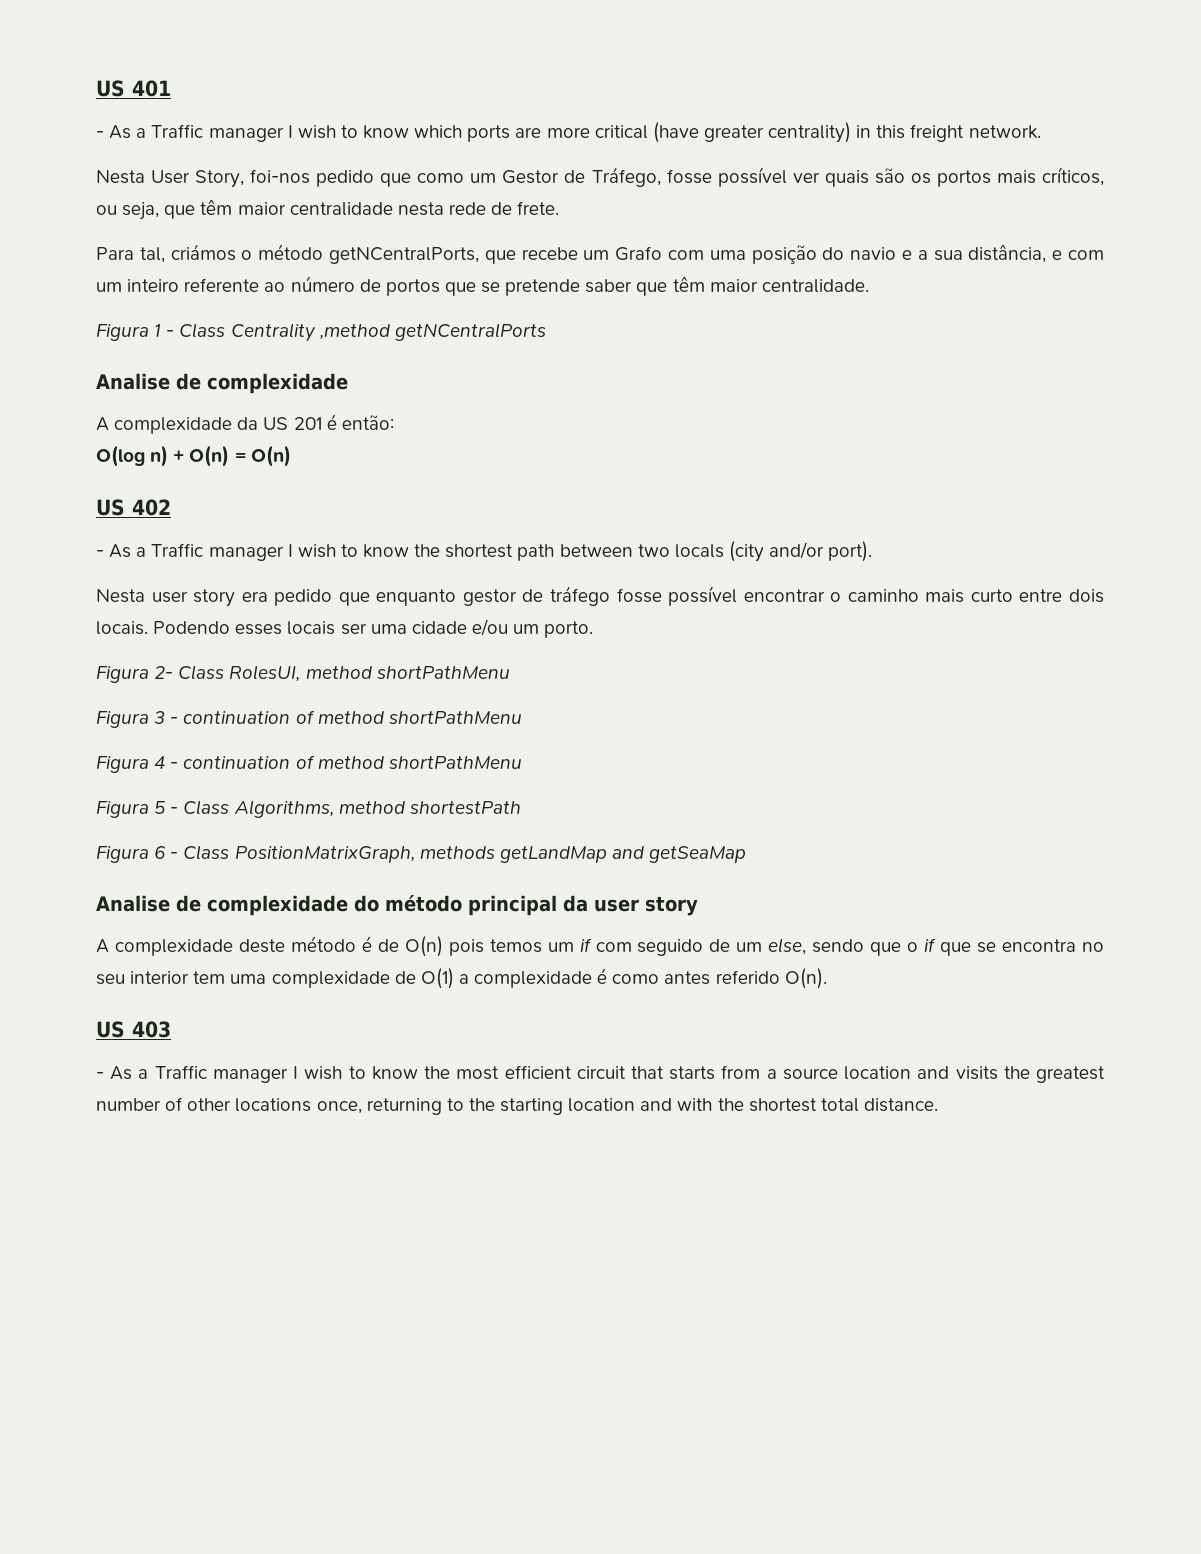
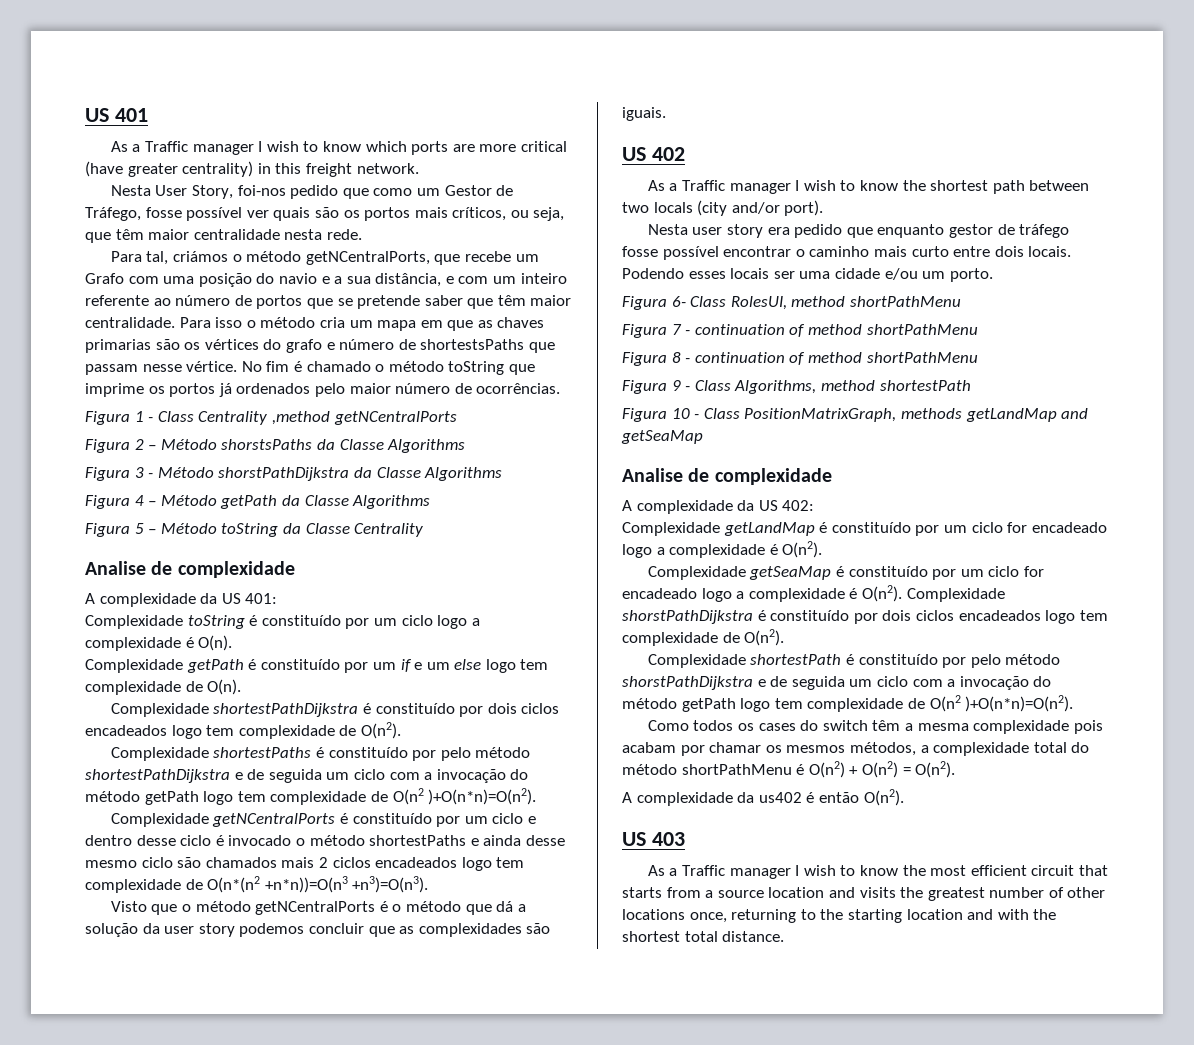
- - As a Traffic manager I wish to know which ports are more critical (have greater centrality) in this freight network.
+ As a Traffic manager I wish to know which ports are more critical (have greater centrality) in this freight network.
- Nesta User Story, foi-nos pedido que como um Gestor de Tráfego, fosse possível ver quais são os portos mais críticos, ou seja, que têm maior centralidade nesta rede de frete.
+ Nesta User Story, foi-nos pedido que como um Gestor de Tráfego, fosse possível ver quais são os portos mais críticos, ou seja, que têm maior centralidade nesta rede.
+ Para isso o método cria um mapa em que as chaves primarias são os vértices do grafo e número de shortestsPaths que passam nesse vértice. No fim é chamado o método toString que imprime os portos já ordenados pelo maior número de ocorrências.
  Figura 1 - Class Centrality ,method getNCentralPorts
+ Figura 2 – Método shorstsPaths da Classe Algorithms
+ Figura 3 - Método shorstPathDijkstra da Classe Algorithms
+ Figura 4 – Método getPath da Classe Algorithms
+ Figura 5 – Método toString da Classe Centrality
  Analise de complexidade
- A complexidade da US 201 é então:
- O(log n) + O(n) = O(n)
+ A complexidade da US 401:
+ Complexidade toString é constituído por um ciclo logo a complexidade é O(n).
+ Complexidade getPath é constituído por um if e um else logo tem complexidade de O(n).
+ Complexidade shortestPathDijkstra é constituído por dois ciclos encadeados logo tem complexidade de O(n2).
+ Complexidade shortestPaths é constituído por pelo método shortestPathDijkstra e de seguida um ciclo com a invocação do método getPath logo tem complexidade de O(n2 )+O(n*n)=O(n2).
+ Complexidade getNCentralPorts é constituído por um ciclo e dentro desse ciclo é invocado o método shortestPaths e ainda desse mesmo ciclo são chamados mais 2 ciclos encadeados logo tem complexidade de O(n*(n2 +n*n))=O(n3 +n3)=O(n3).
+ Visto que o método getNCentralPorts é o método que dá a solução da user story podemos concluir que as complexidades são iguais.
- - As a Traffic manager I wish to know the shortest path between two locals (city and/or port).
+ As a Traffic manager I wish to know the shortest path between two locals (city and/or port).
- Figura 2- Class RolesUI, method shortPathMenu
+ Figura 6- Class RolesUI, method shortPathMenu
- Figura 3 - continuation of method shortPathMenu
- Figura 4 - continuation of method shortPathMenu
- Figura 5 - Class Algorithms, method shortestPath
+ Figura 7 - continuation of method shortPathMenu
+ Figura 8 - continuation of method shortPathMenu
+ Figura 9 - Class Algorithms, method shortestPath
- Figura 6 - Class PositionMatrixGraph, methods getLandMap and getSeaMap
- Analise de complexidade do método principal da user story
- A complexidade deste método é de O(n) pois temos um if com seguido de um else, sendo que o if que se encontra no seu interior tem uma complexidade de O(1) a complexidade é como antes referido O(n).
+ Figura 10 - Class PositionMatrixGraph, methods getLandMap and getSeaMap
+ Analise de complexidade
+ A complexidade da US 402:
+ Complexidade getLandMap é constituído por um ciclo for encadeado logo a complexidade é O(n2).
+ Complexidade getSeaMap é constituído por um ciclo for encadeado logo a complexidade é O(n2). Complexidade shorstPathDijkstra é constituído por dois ciclos encadeados logo tem complexidade de O(n2).
+ Complexidade shortestPath é constituído por pelo método shorstPathDijkstra e de seguida um ciclo com a invocação do método getPath logo tem complexidade de O(n2 )+O(n*n)=O(n2).
+ Como todos os cases do switch têm a mesma complexidade pois acabam por chamar os mesmos métodos, a complexidade total do método shortPathMenu é O(n2) + O(n2) = O(n2).
+ A complexidade da us402 é então O(n2).
- - As a Traffic manager I wish to know the most efficient circuit that starts from a source location and visits the greatest number of other locations once, returning to the starting location and with the shortest total distance.
+ As a Traffic manager I wish to know the most efficient circuit that starts from a source location and visits the greatest number of other locations once, returning to the starting location and with the shortest total distance.

